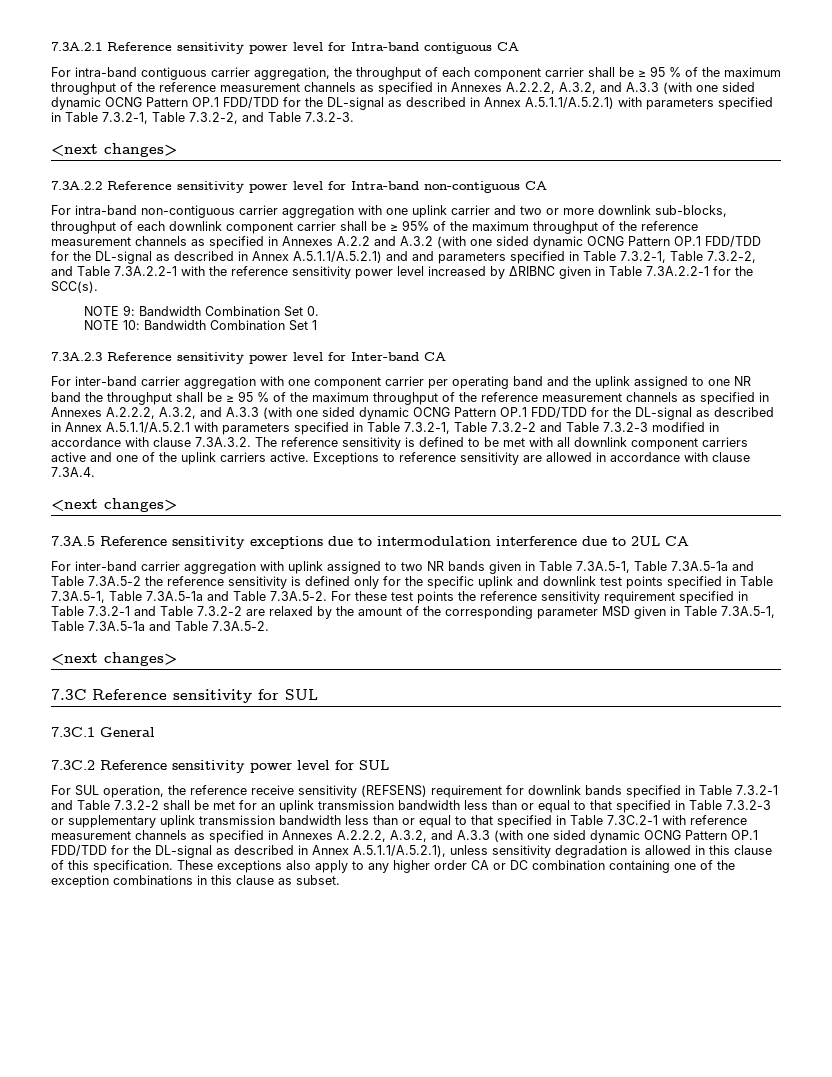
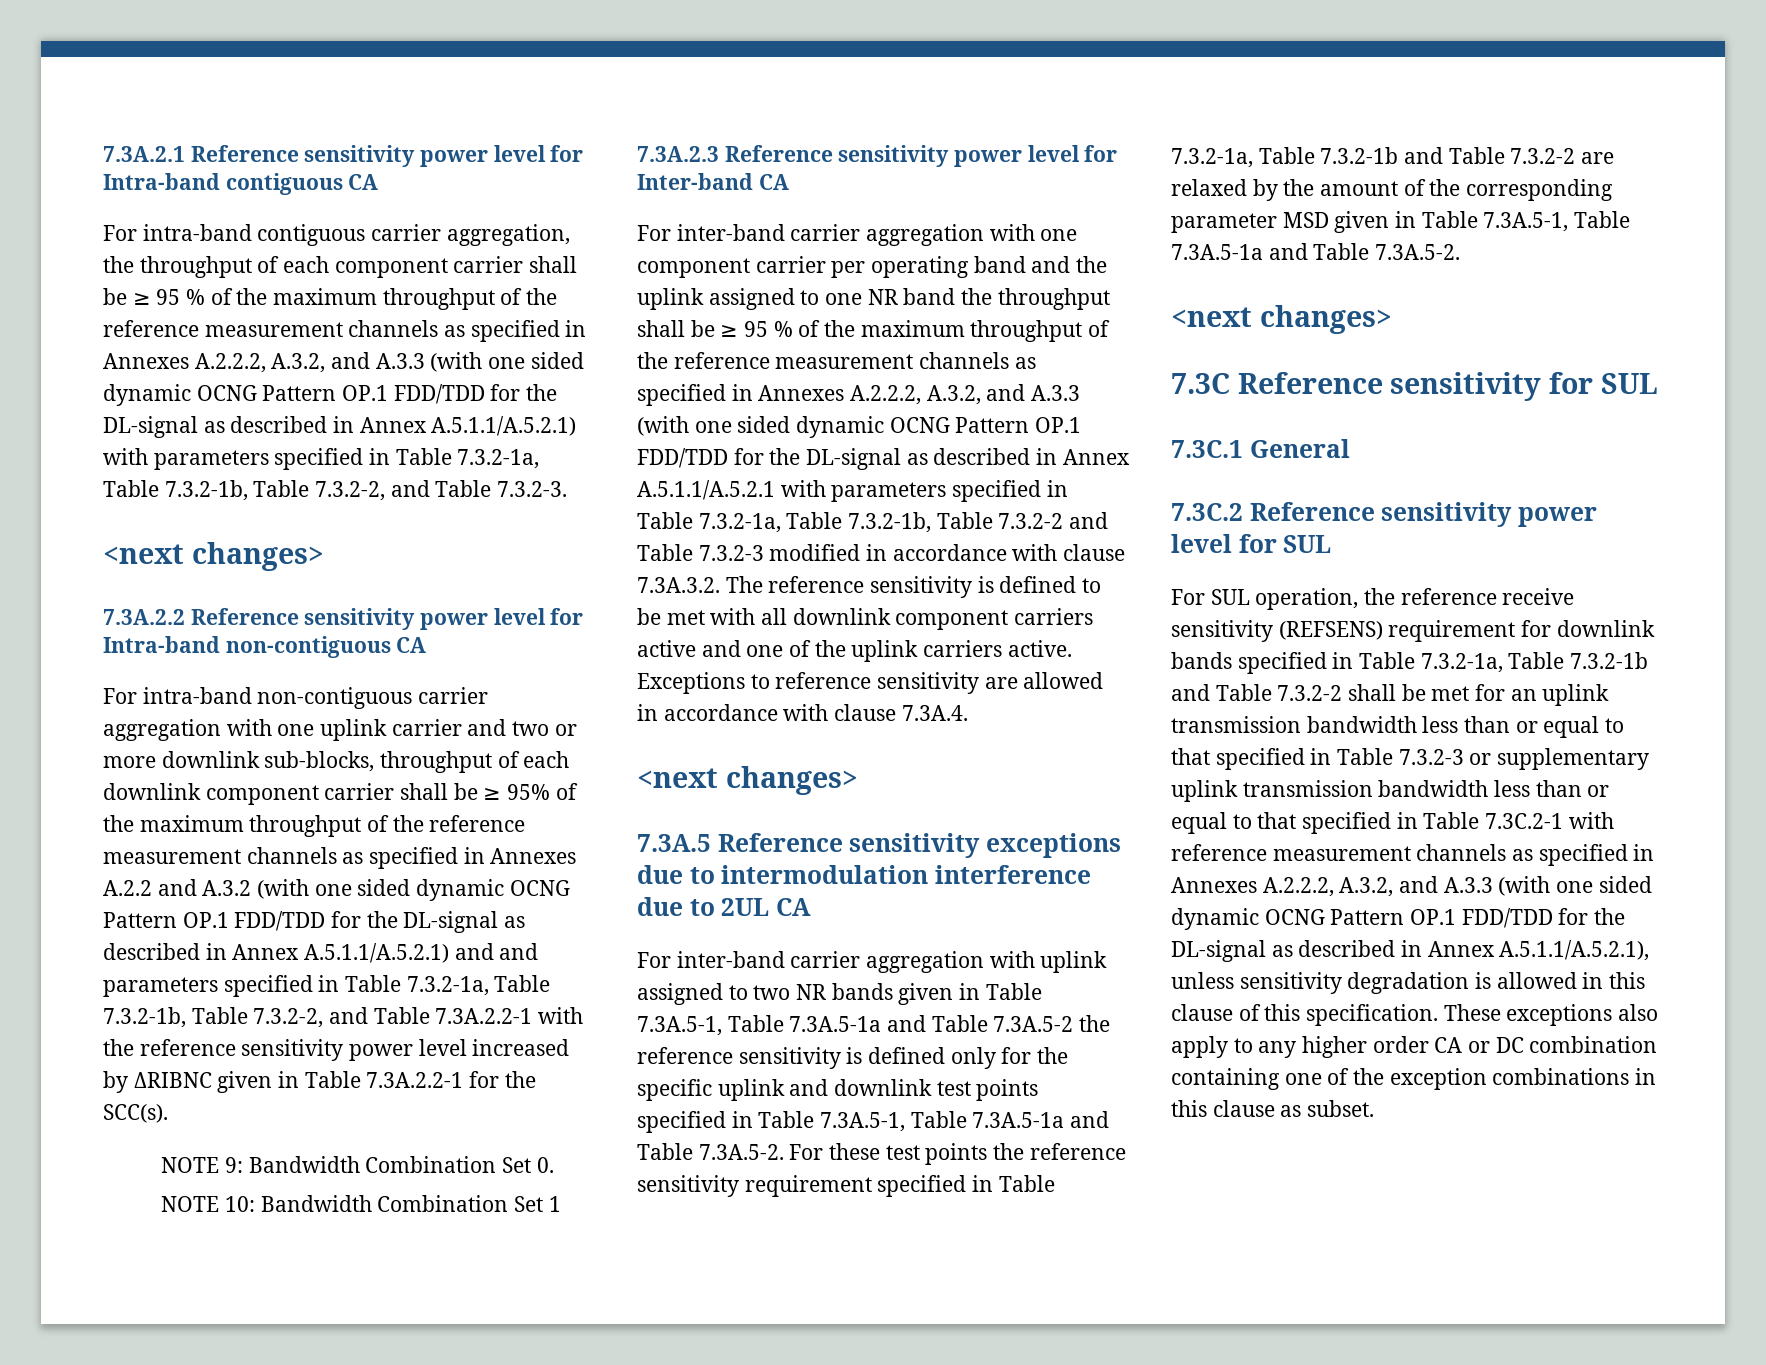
- For intra-band contiguous carrier aggregation, the throughput of each component carrier shall be ≥ 95 % of the maximum throughput of the reference measurement channels as specified in Annexes A.2.2.2, A.3.2, and A.3.3 (with one sided dynamic OCNG Pattern OP.1 FDD/TDD for the DL-signal as described in Annex A.5.1.1/A.5.2.1) with parameters specified in Table 7.3.2-1, Table 7.3.2-2, and Table 7.3.2-3.
+ For intra-band contiguous carrier aggregation, the throughput of each component carrier shall be ≥ 95 % of the maximum throughput of the reference measurement channels as specified in Annexes A.2.2.2, A.3.2, and A.3.3 (with one sided dynamic OCNG Pattern OP.1 FDD/TDD for the DL-signal as described in Annex A.5.1.1/A.5.2.1) with parameters specified in Table 7.3.2-1a, Table 7.3.2-1b, Table 7.3.2-2, and Table 7.3.2-3.
- For intra-band non-contiguous carrier aggregation with one uplink carrier and two or more downlink sub-blocks, throughput of each downlink component carrier shall be ≥ 95% of the maximum throughput of the reference measurement channels as specified in Annexes A.2.2 and A.3.2 (with one sided dynamic OCNG Pattern OP.1 FDD/TDD for the DL-signal as described in Annex A.5.1.1/A.5.2.1) and and parameters specified in Table 7.3.2-1, Table 7.3.2-2, and Table 7.3A.2.2-1 with the reference sensitivity power level increased by ΔRIBNC given in Table 7.3A.2.2-1 for the SCC(s).
+ For intra-band non-contiguous carrier aggregation with one uplink carrier and two or more downlink sub-blocks, throughput of each downlink component carrier shall be ≥ 95% of the maximum throughput of the reference measurement channels as specified in Annexes A.2.2 and A.3.2 (with one sided dynamic OCNG Pattern OP.1 FDD/TDD for the DL-signal as described in Annex A.5.1.1/A.5.2.1) and and parameters specified in Table 7.3.2-1a, Table 7.3.2-1b, Table 7.3.2-2, and Table 7.3A.2.2-1 with the reference sensitivity power level increased by ΔRIBNC given in Table 7.3A.2.2-1 for the SCC(s).
- For inter-band carrier aggregation with one component carrier per operating band and the uplink assigned to one NR band the throughput shall be ≥ 95 % of the maximum throughput of the reference measurement channels as specified in Annexes A.2.2.2, A.3.2, and A.3.3 (with one sided dynamic OCNG Pattern OP.1 FDD/TDD for the DL-signal as described in Annex A.5.1.1/A.5.2.1 with parameters specified in Table 7.3.2-1, Table 7.3.2-2 and Table 7.3.2-3 modified in accordance with clause 7.3A.3.2. The reference sensitivity is defined to be met with all downlink component carriers active and one of the uplink carriers active.
+ For inter-band carrier aggregation with one component carrier per operating band and the uplink assigned to one NR band the throughput shall be ≥ 95 % of the maximum throughput of the reference measurement channels as specified in Annexes A.2.2.2, A.3.2, and A.3.3 (with one sided dynamic OCNG Pattern OP.1 FDD/TDD for the DL-signal as described in Annex A.5.1.1/A.5.2.1 with parameters specified in Table 7.3.2-1a, Table 7.3.2-1b, Table 7.3.2-2 and Table 7.3.2-3 modified in accordance with clause 7.3A.3.2. The reference sensitivity is defined to be met with all downlink component carriers active and one of the uplink carriers active.
- For inter-band carrier aggregation with uplink assigned to two NR bands given in Table 7.3A.5-1, Table 7.3A.5-1a and Table 7.3A.5-2 the reference sensitivity is defined only for the specific uplink and downlink test points specified in Table 7.3A.5-1, Table 7.3A.5-1a and Table 7.3A.5-2. For these test points the reference sensitivity requirement specified in Table 7.3.2-1 and Table 7.3.2-2 are relaxed by the amount of the corresponding parameter MSD given in Table 7.3A.5-1, Table 7.3A.5-1a and Table 7.3A.5-2.
+ For inter-band carrier aggregation with uplink assigned to two NR bands given in Table 7.3A.5-1, Table 7.3A.5-1a and Table 7.3A.5-2 the reference sensitivity is defined only for the specific uplink and downlink test points specified in Table 7.3A.5-1, Table 7.3A.5-1a and Table 7.3A.5-2. For these test points the reference sensitivity requirement specified in Table 7.3.2-1a, Table 7.3.2-1b and Table 7.3.2-2 are relaxed by the amount of the corresponding parameter MSD given in Table 7.3A.5-1, Table 7.3A.5-1a and Table 7.3A.5-2.
- For SUL operation, the reference receive sensitivity (REFSENS) requirement for downlink bands specified in Table 7.3.2-1 and Table 7.3.2-2 shall be met for an uplink transmission bandwidth less than or equal to that specified in Table 7.3.2-3 or supplementary uplink transmission bandwidth less than or equal to that specified in Table 7.3C.2-1 with reference measurement channels as specified in Annexes A.2.2.2, A.3.2, and A.3.3 (with one sided dynamic OCNG Pattern OP.1 FDD/TDD for the DL-signal as described in Annex A.5.1.1/A.5.2.1), unless sensitivity degradation is allowed in this clause of this specification.
+ For SUL operation, the reference receive sensitivity (REFSENS) requirement for downlink bands specified in Table 7.3.2-1a, Table 7.3.2-1b and Table 7.3.2-2 shall be met for an uplink transmission bandwidth less than or equal to that specified in Table 7.3.2-3 or supplementary uplink transmission bandwidth less than or equal to that specified in Table 7.3C.2-1 with reference measurement channels as specified in Annexes A.2.2.2, A.3.2, and A.3.3 (with one sided dynamic OCNG Pattern OP.1 FDD/TDD for the DL-signal as described in Annex A.5.1.1/A.5.2.1), unless sensitivity degradation is allowed in this clause of this specification.

